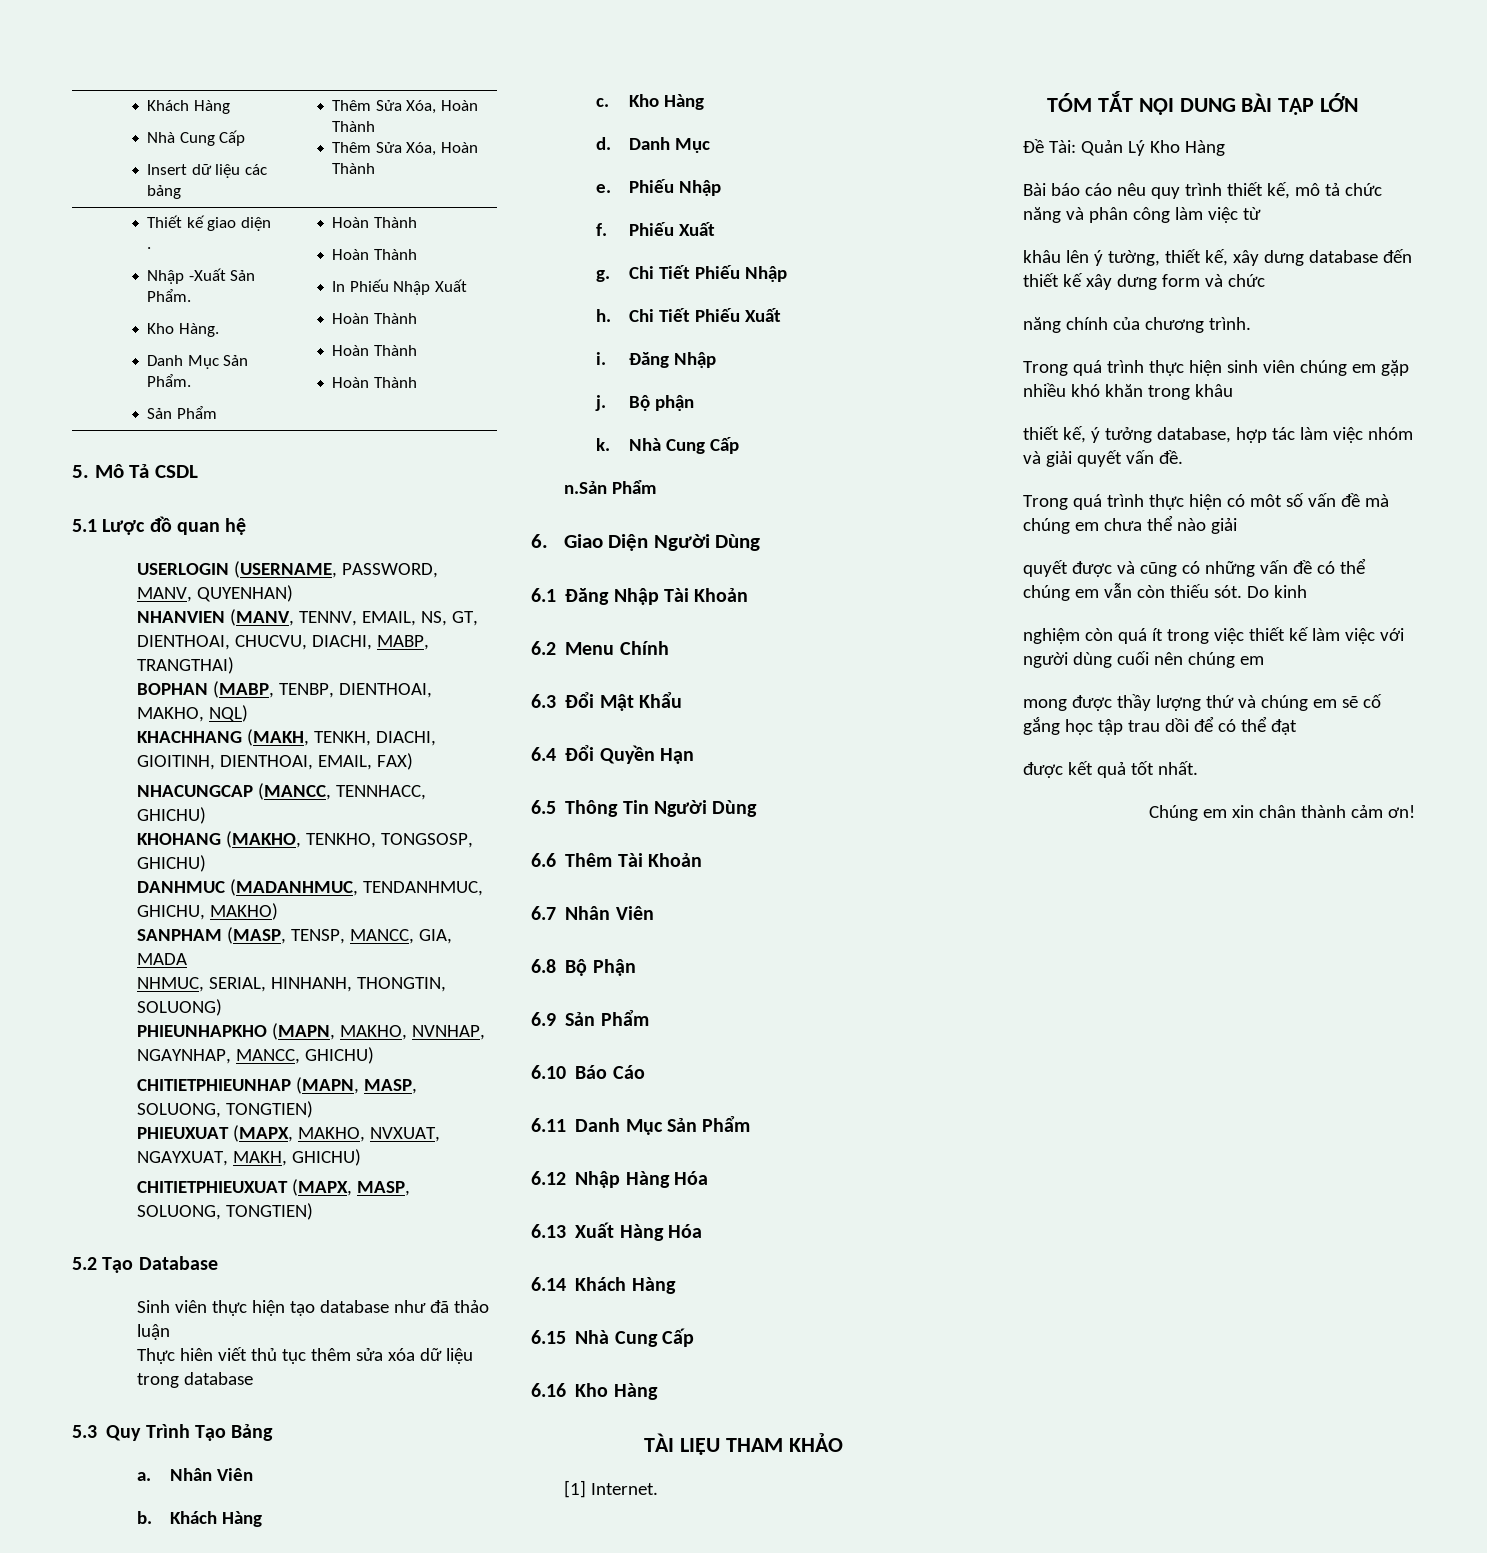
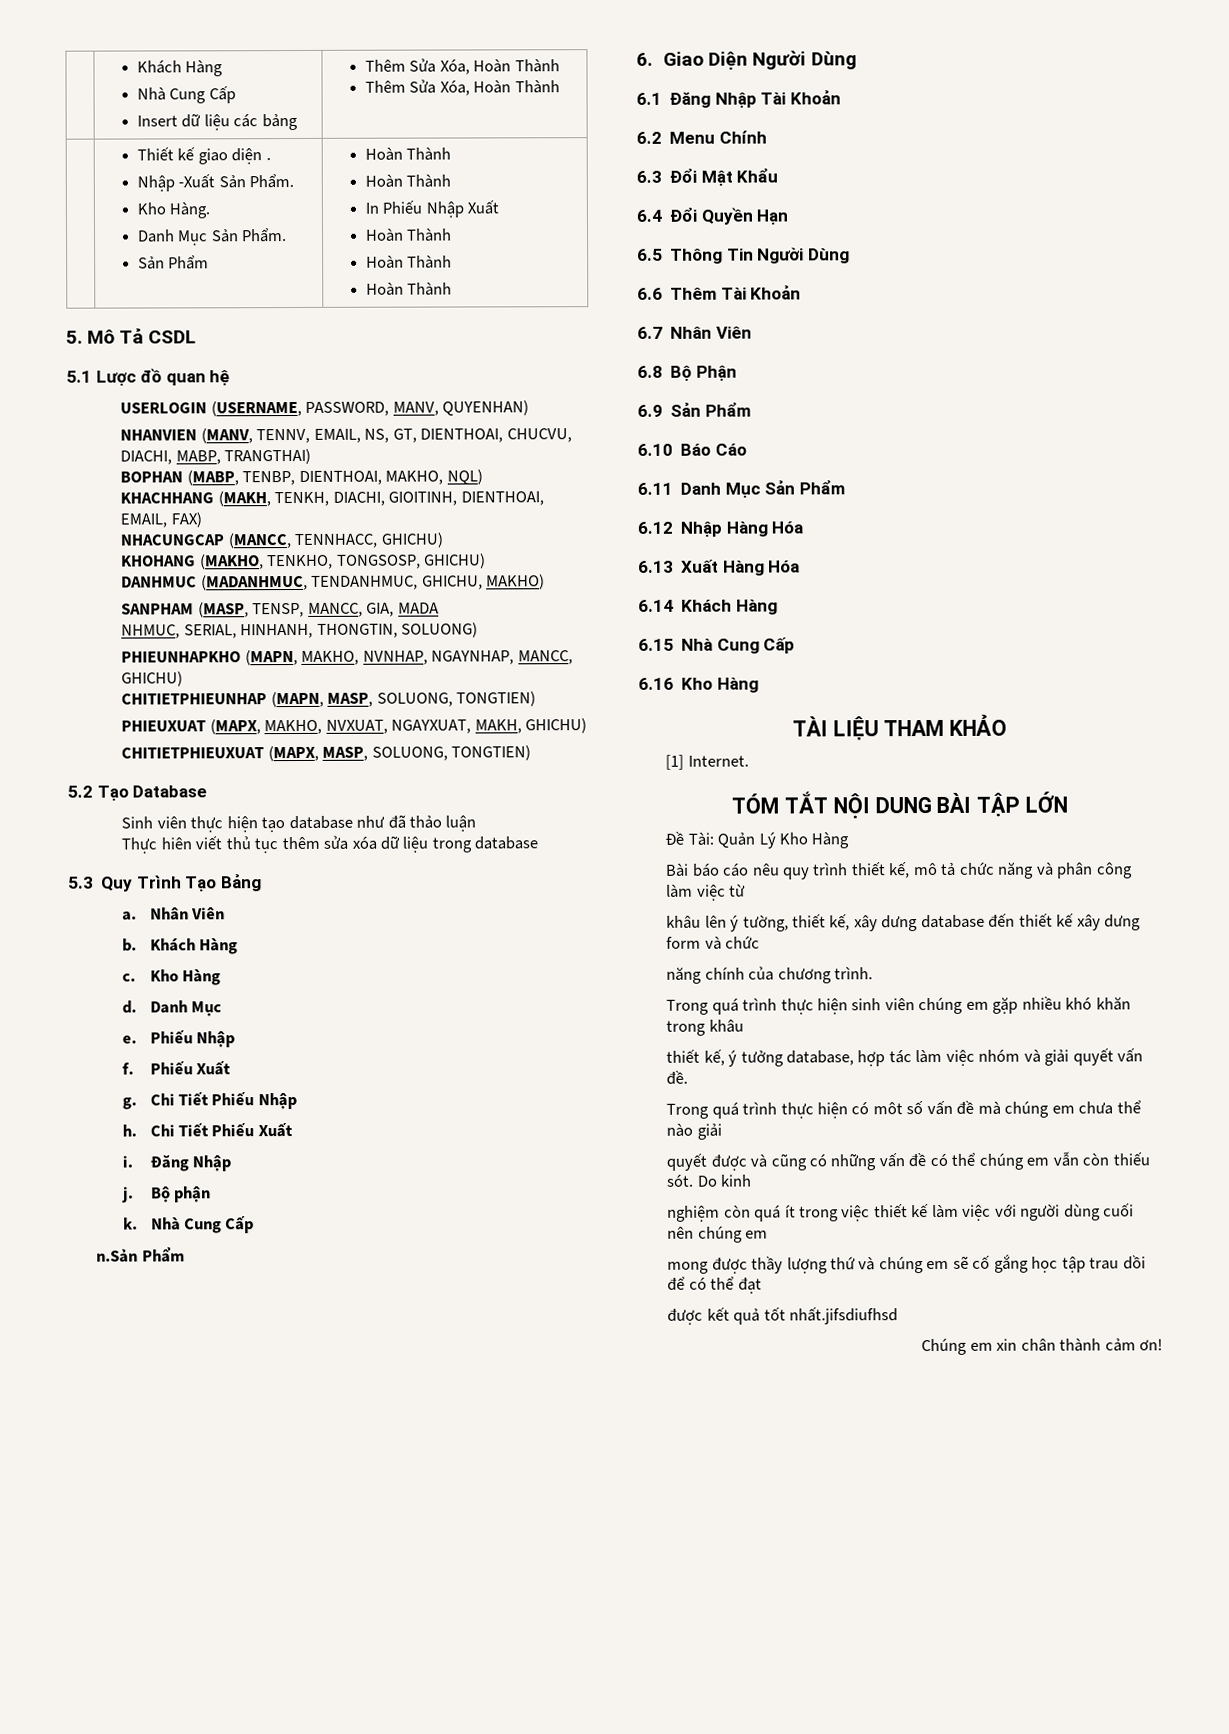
- được kết quả tốt nhất.
+ được kết quả tốt nhất.jifsdiufhsd

